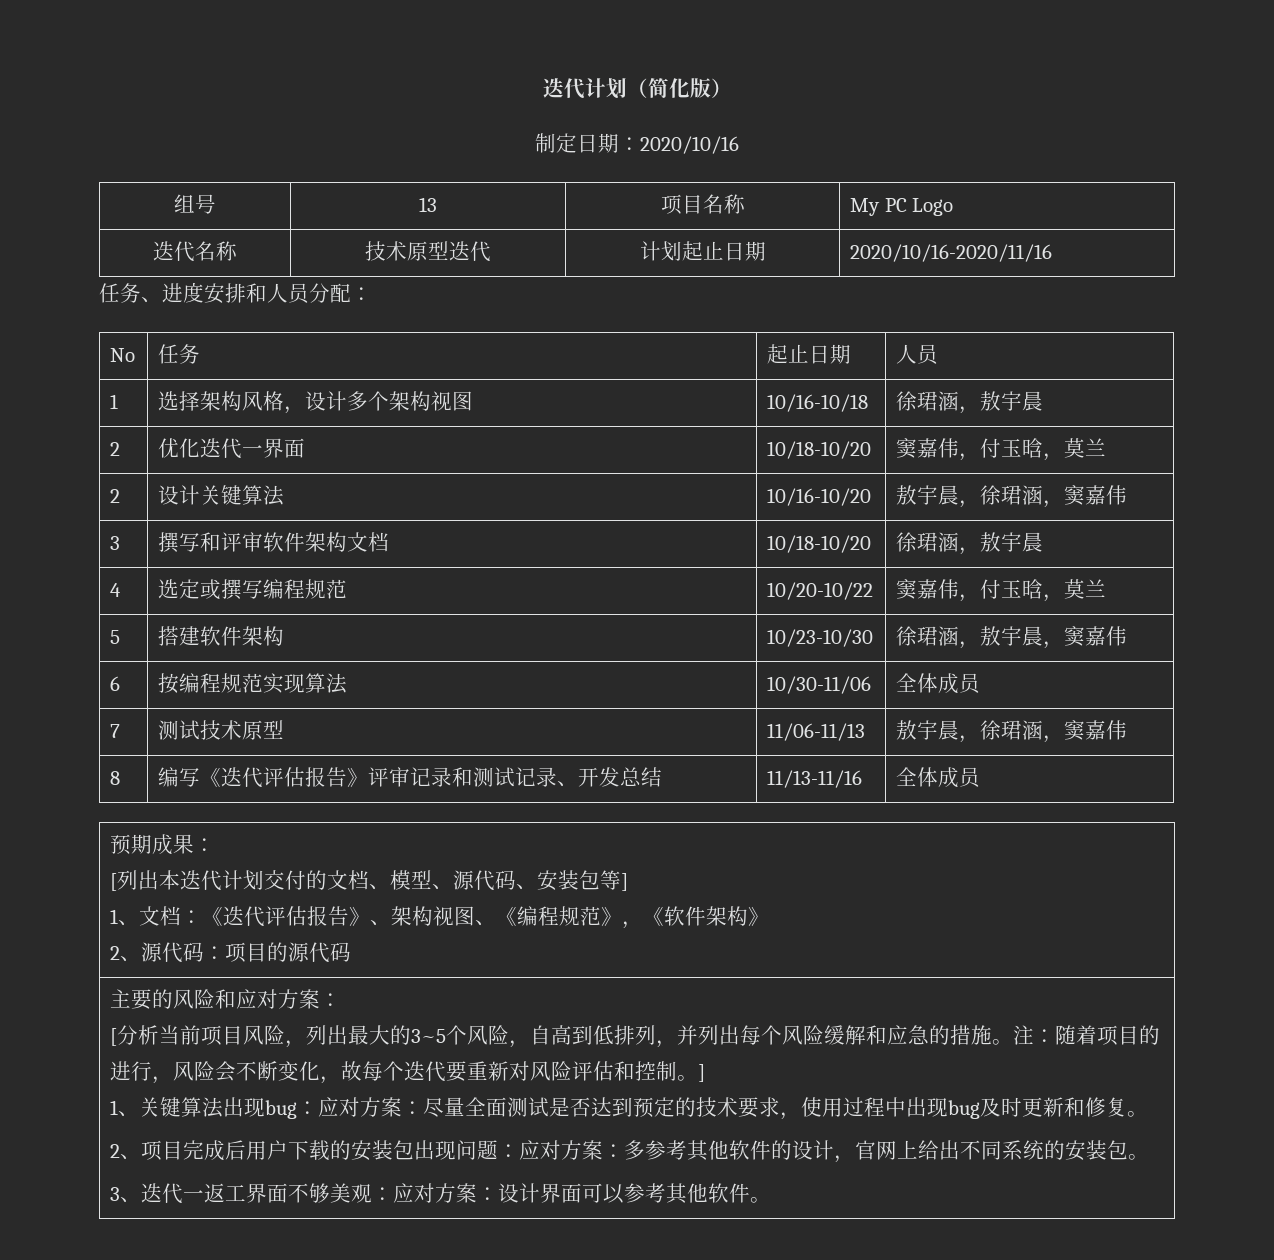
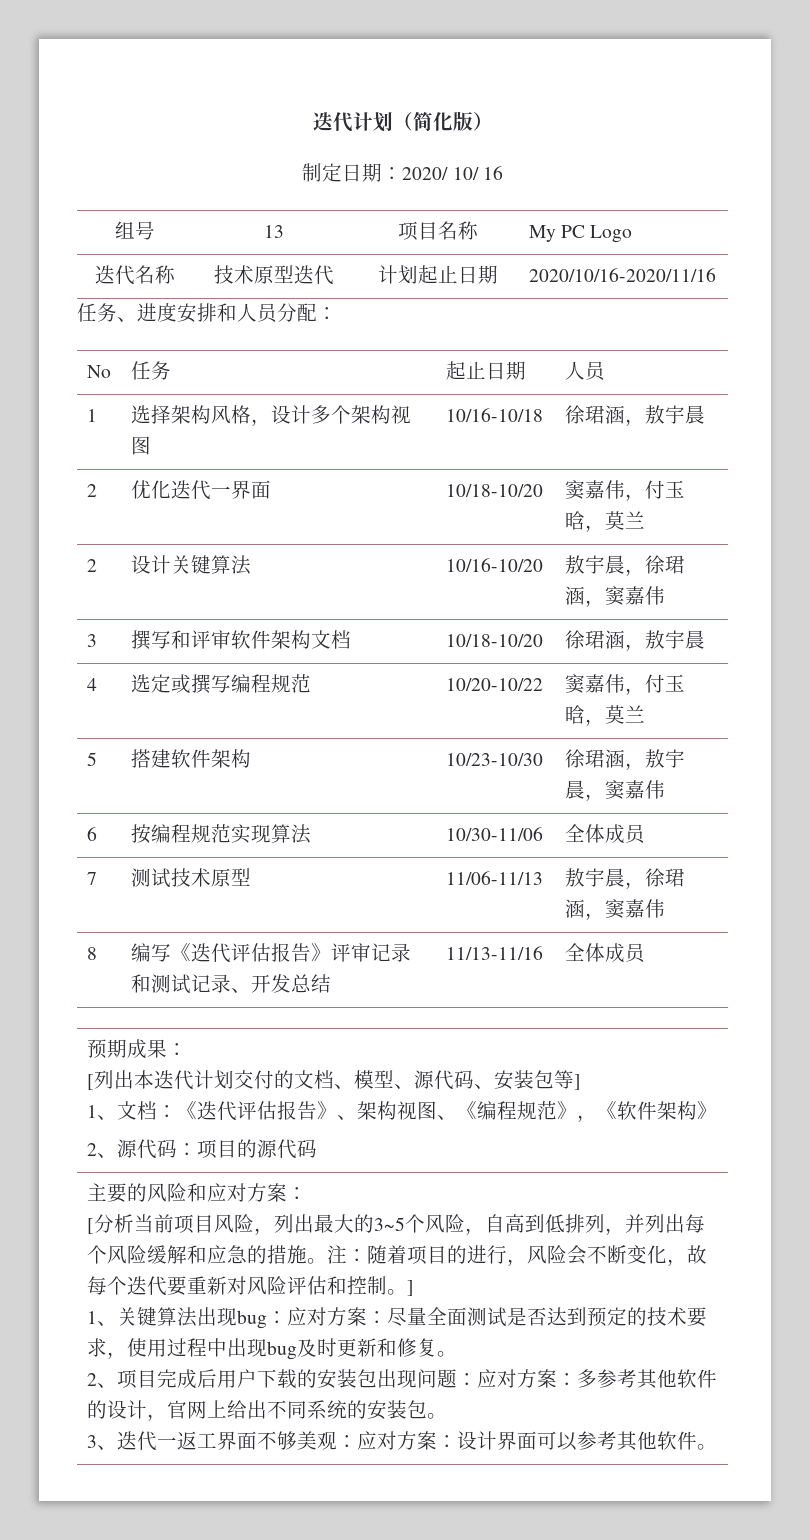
- 制定日期：2020/10/16
+ 制定日期：2020/ 10/ 16

